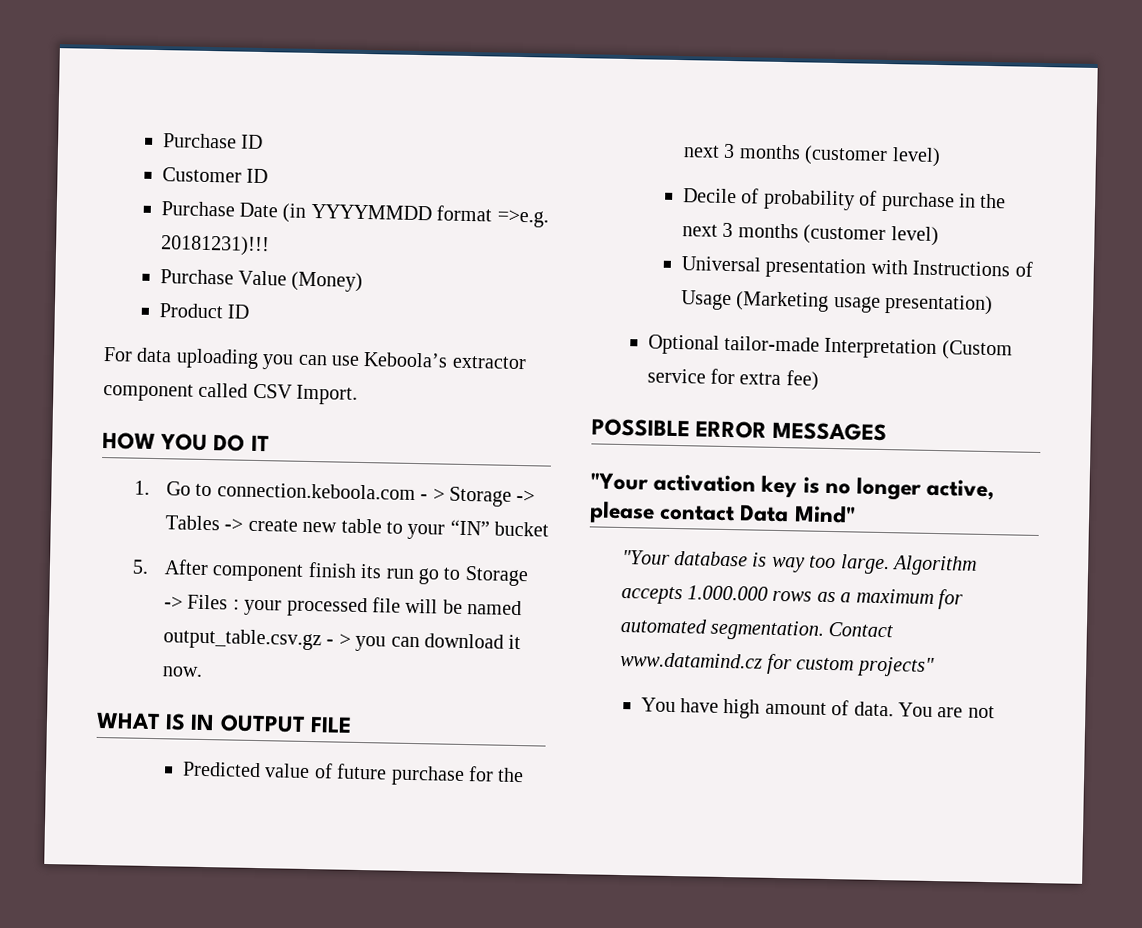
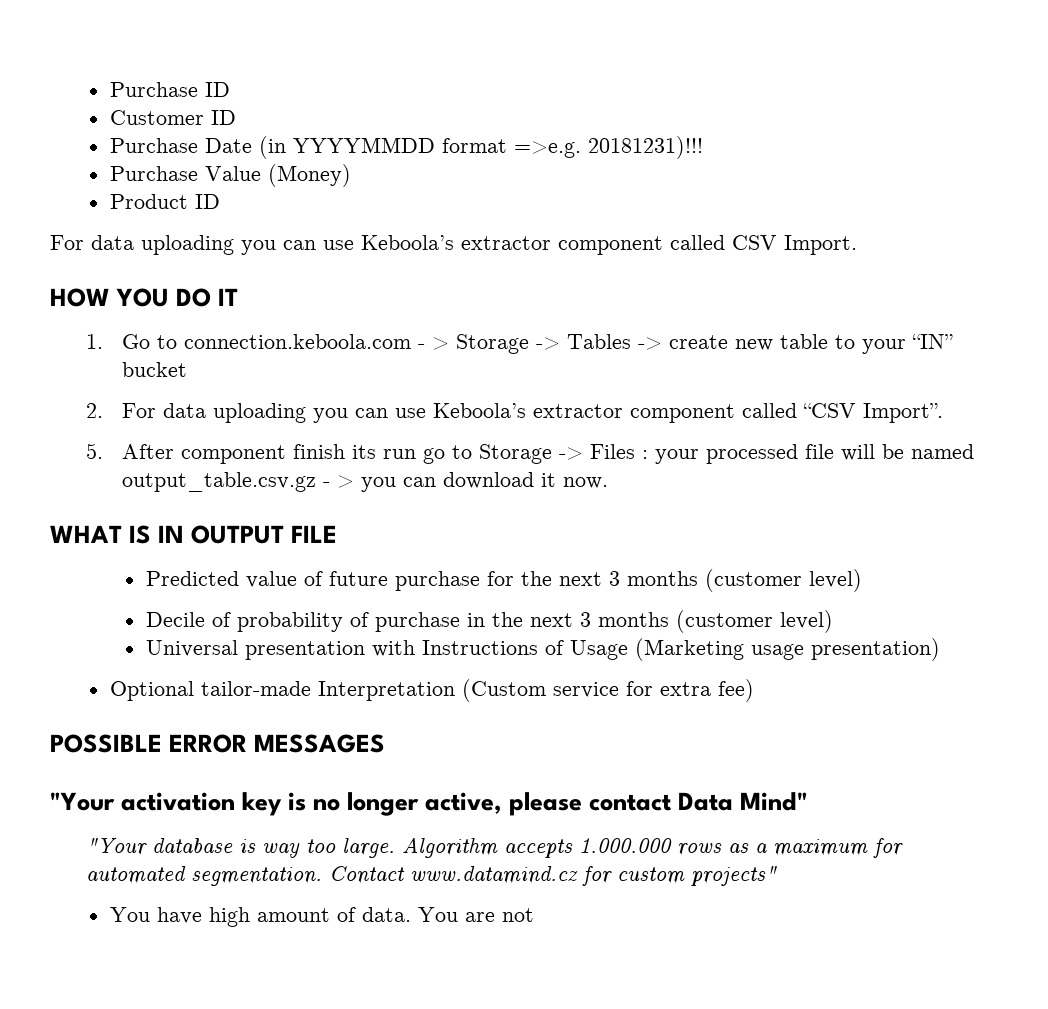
+ 2. For data uploading you can use Keboola’s extractor component called “CSV Import”.

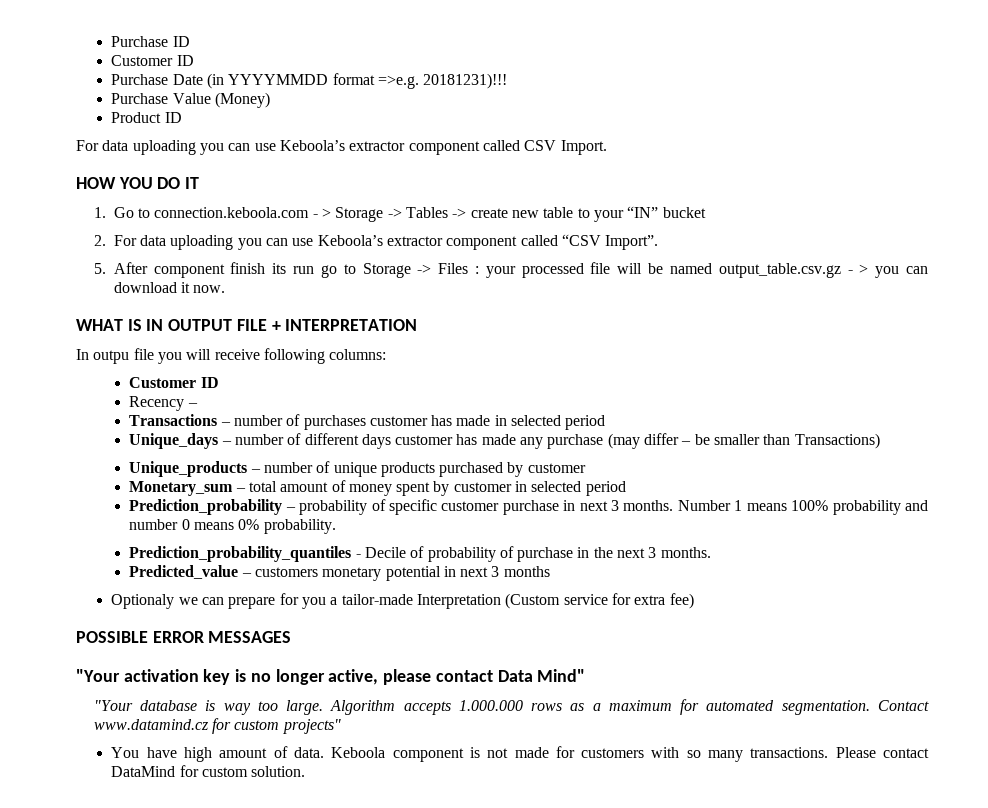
- WHAT IS IN OUTPUT FILE
- Predicted value of future purchase for the next 3 months (customer level)
- Decile of probability of purchase in the next 3 months (customer level)
- Universal presentation with Instructions of Usage (Marketing usage presentation)
- Optional tailor-made Interpretation (Custom service for extra fee)
+ WHAT IS IN OUTPUT FILE + INTERPRETATION
+ In outpu file you will receive following columns:
+ Customer ID
+ Recency –
+ Transactions – number of purchases customer has made in selected period
+ Unique_days – number of different days customer has made any purchase (may differ – be smaller than Transactions)
+ Unique_products – number of unique products purchased by customer
+ Monetary_sum – total amount of money spent by customer in selected period
+ Prediction_probability – probability of specific customer purchase in next 3 months. Number 1 means 100% probability and number 0 means 0% probability.
+ Prediction_probability_quantiles - Decile of probability of purchase in the next 3 months.
+ Predicted_value – customers monetary potential in next 3 months
+ Optionaly we can prepare for you a tailor-made Interpretation (Custom service for extra fee)
- You are not
+ Keboola component is not made for customers with so many transactions. Please contact DataMind for custom solution.

